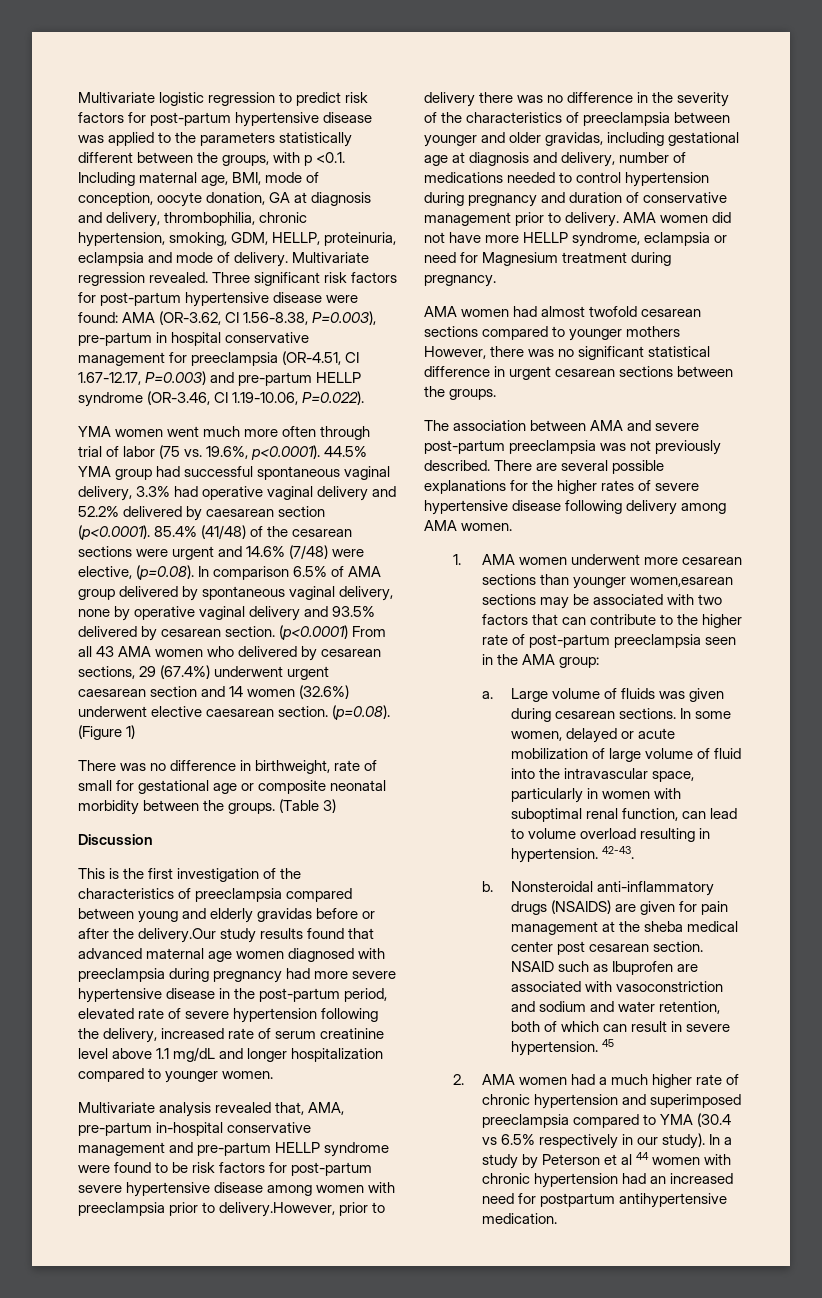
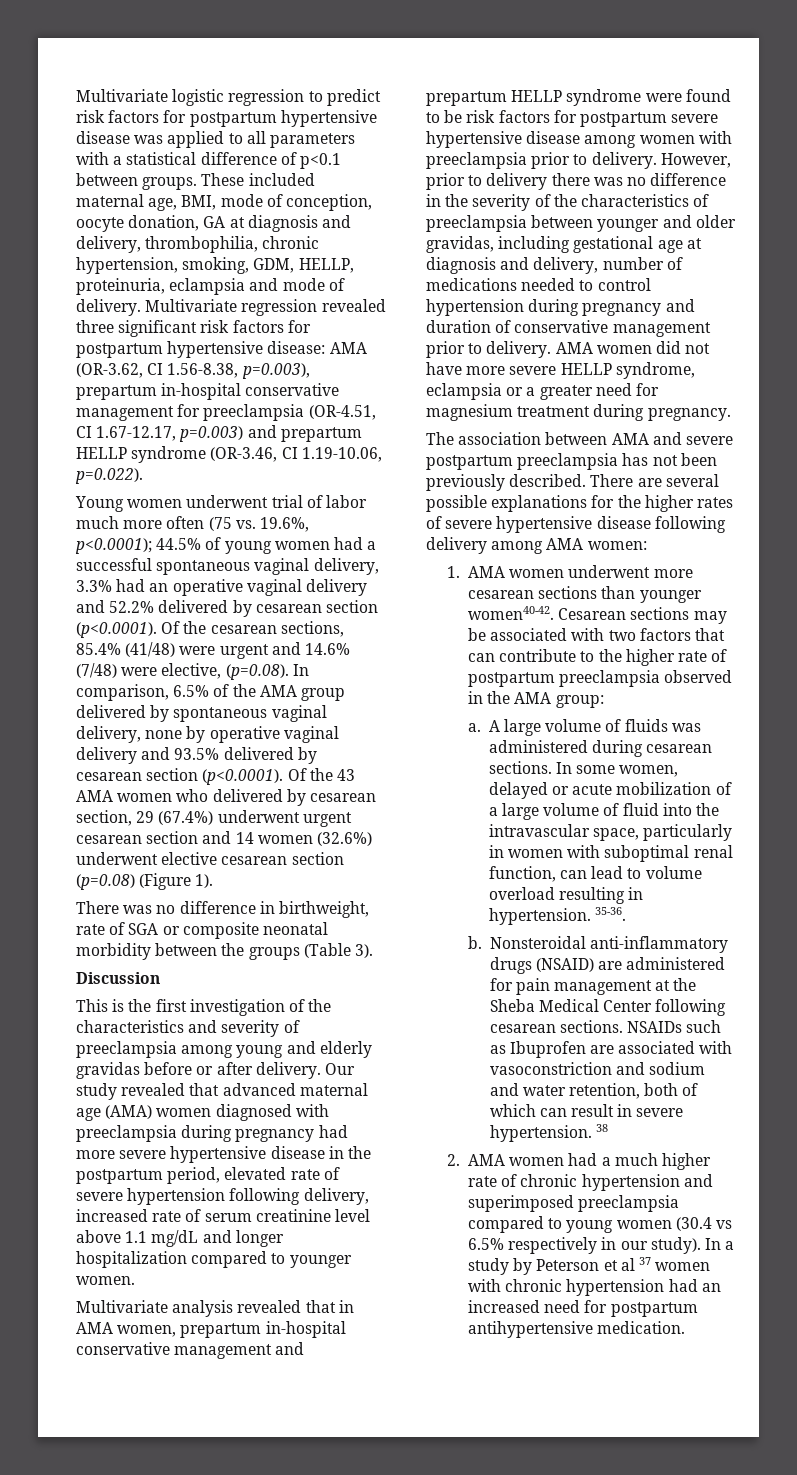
- Multivariate logistic regression to predict risk factors for post-partum hypertensive disease was applied to the parameters statistically different between the groups, with p <0.1. Including maternal age, BMI, mode of conception, oocyte donation, GA at diagnosis and delivery, thrombophilia, chronic hypertension, smoking, GDM, HELLP, proteinuria, eclampsia and mode of delivery.
+ Multivariate logistic regression to predict risk factors for postpartum hypertensive disease was applied to all parameters with a statistical difference of p<0.1 between groups. These included maternal age, BMI, mode of conception, oocyte donation, GA at diagnosis and delivery, thrombophilia, chronic hypertension, smoking, GDM, HELLP, proteinuria, eclampsia and mode of delivery.
- Multivariate regression revealed. Three significant risk factors for post-partum hypertensive disease were found: AMA (OR-3.62, CI 1.56-8.38, P=0.003), pre-partum in hospital conservative management for preeclampsia (OR-4.51, CI 1.67-12.17, P=0.003) and pre-partum HELLP syndrome (OR-3.46, CI 1.19-10.06, P=0.022).
- YMA women went much more often through trial of labor (75 vs. 19.6%, p<0.0001). 44.5% YMA group had successful spontaneous vaginal delivery, 3.3% had operative vaginal delivery and 52.2% delivered by caesarean section (p<0.0001). 85.4% (41/48) of the cesarean sections were urgent and 14.6% (7/48) were elective, (p=0.08). In comparison 6.5% of AMA group delivered by spontaneous vaginal delivery, none by operative vaginal delivery and 93.5% delivered by cesarean section. (p<0.0001) From all 43 AMA women who delivered by cesarean sections, 29 (67.4%) underwent urgent caesarean section and 14 women (32.6%) underwent elective caesarean section. (p=0.08). (Figure 1)
+ Multivariate regression revealed three significant risk factors for postpartum hypertensive disease: AMA (OR-3.62, CI 1.56-8.38, p=0.003), prepartum in-hospital conservative management for preeclampsia (OR-4.51, CI 1.67-12.17, p=0.003) and prepartum HELLP syndrome (OR-3.46, CI 1.19-10.06, p=0.022).
+ Young women underwent trial of labor much more often (75 vs. 19.6%, p<0.0001); 44.5% of young women had a successful spontaneous vaginal delivery, 3.3% had an operative vaginal delivery and 52.2% delivered by cesarean section (p<0.0001). Of the cesarean sections, 85.4% (41/48) were urgent and 14.6% (7/48) were elective, (p=0.08). In comparison, 6.5% of the AMA group delivered by spontaneous vaginal delivery, none by operative vaginal delivery and 93.5% delivered by cesarean section (p<0.0001). Of the 43 AMA women who delivered by cesarean section, 29 (67.4%) underwent urgent cesarean section and 14 women (32.6%) underwent elective cesarean section (p=0.08) (Figure 1).
- There was no difference in birthweight, rate of small for gestational age or composite neonatal morbidity between the groups. (Table 3)
+ There was no difference in birthweight, rate of SGA or composite neonatal morbidity between the groups (Table 3).
- This is the first investigation of the characteristics of preeclampsia compared between young and elderly gravidas before or after the delivery.Our study results found that advanced maternal age women diagnosed with preeclampsia during pregnancy had more severe hypertensive disease in the post-partum period, elevated rate of severe hypertension following the delivery, increased rate of serum creatinine level above 1.1 mg/dL and longer hospitalization compared to younger women.
+ This is the first investigation of the characteristics and severity of preeclampsia among young and elderly gravidas before or after delivery. Our study revealed that advanced maternal age (AMA) women diagnosed with preeclampsia during pregnancy had more severe hypertensive disease in the postpartum period, elevated rate of severe hypertension following delivery, increased rate of serum creatinine level above 1.1 mg/dL and longer hospitalization compared to younger women.
- Multivariate analysis revealed that, AMA, pre-partum in-hospital conservative management and pre-partum HELLP syndrome were found to be risk factors for post-partum severe hypertensive disease among women with preeclampsia prior to delivery.However, prior to delivery there was no difference in the severity of the characteristics of preeclampsia between younger and older gravidas, including gestational age at diagnosis and delivery, number of medications needed to control hypertension during pregnancy and duration of conservative management prior to delivery.
+ Multivariate analysis revealed that in AMA women, prepartum in-hospital conservative management and prepartum HELLP syndrome were found to be risk factors for postpartum severe hypertensive disease among women with preeclampsia prior to delivery. However, prior to delivery there was no difference in the severity of the characteristics of preeclampsia between younger and older gravidas, including gestational age at diagnosis and delivery, number of medications needed to control hypertension during pregnancy and duration of conservative management prior to delivery.
- AMA women did not have more HELLP syndrome, eclampsia or need for Magnesium treatment during pregnancy.
+ AMA women did not have more severe HELLP syndrome, eclampsia or a greater need for magnesium treatment during pregnancy.
- AMA women had almost twofold cesarean sections compared to younger mothers However, there was no significant statistical difference in urgent cesarean sections between the groups.
- The association between AMA and severe post-partum preeclampsia was not previously described.
+ The association between AMA and severe postpartum preeclampsia has not been previously described.
- There are several possible explanations for the higher rates of severe hypertensive disease following delivery among AMA women.
+ There are several possible explanations for the higher rates of severe hypertensive disease following delivery among AMA women:
- 1. AMA women underwent more cesarean sections than younger women,esarean sections may be associated with two factors that can contribute to the higher rate of post-partum preeclampsia seen in the AMA group:
+ 1. AMA women underwent more cesarean sections than younger women40-42. Cesarean sections may be associated with two factors that can contribute to the higher rate of postpartum preeclampsia observed in the AMA group:
- Large volume of fluids was given during cesarean sections.
+ A large volume of fluids was administered during cesarean sections.
- In some women, delayed or acute mobilization of large volume of fluid into the intravascular space, particularly in women with suboptimal renal function, can lead to volume overload resulting in hypertension.
+ In some women, delayed or acute mobilization of a large volume of fluid into the intravascular space, particularly in women with suboptimal renal function, can lead to volume overload resulting in hypertension.
- 42-43.
+ 35-36.
- Nonsteroidal anti-inflammatory drugs (NSAIDS) are given for pain management at the sheba medical center post cesarean section. NSAID such as Ibuprofen are associated with vasoconstriction and sodium and water retention, both of which can result in severe hypertension.
+ Nonsteroidal anti-inflammatory drugs (NSAID) are administered for pain management at the Sheba Medical Center following cesarean sections. NSAIDs such as Ibuprofen are associated with vasoconstriction and sodium and water retention, both of which can result in severe hypertension.
- 45
+ 38
- 2. AMA women had a much higher rate of chronic hypertension and superimposed preeclampsia compared to YMA (30.4 vs 6.5% respectively in our study).
+ 2. AMA women had a much higher rate of chronic hypertension and superimposed preeclampsia compared to young women (30.4 vs 6.5% respectively in our study).
- In a study by Peterson et al 44 women with chronic hypertension had an increased need for postpartum antihypertensive medication.
+ In a study by Peterson et al 37 women with chronic hypertension had an increased need for postpartum antihypertensive medication.

